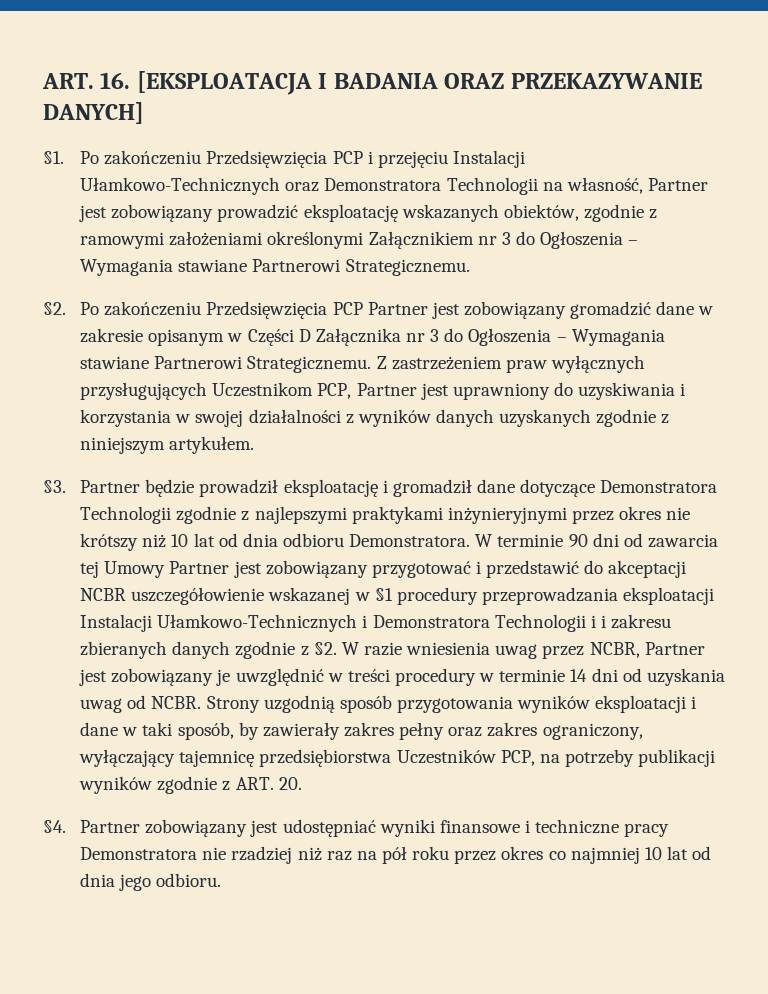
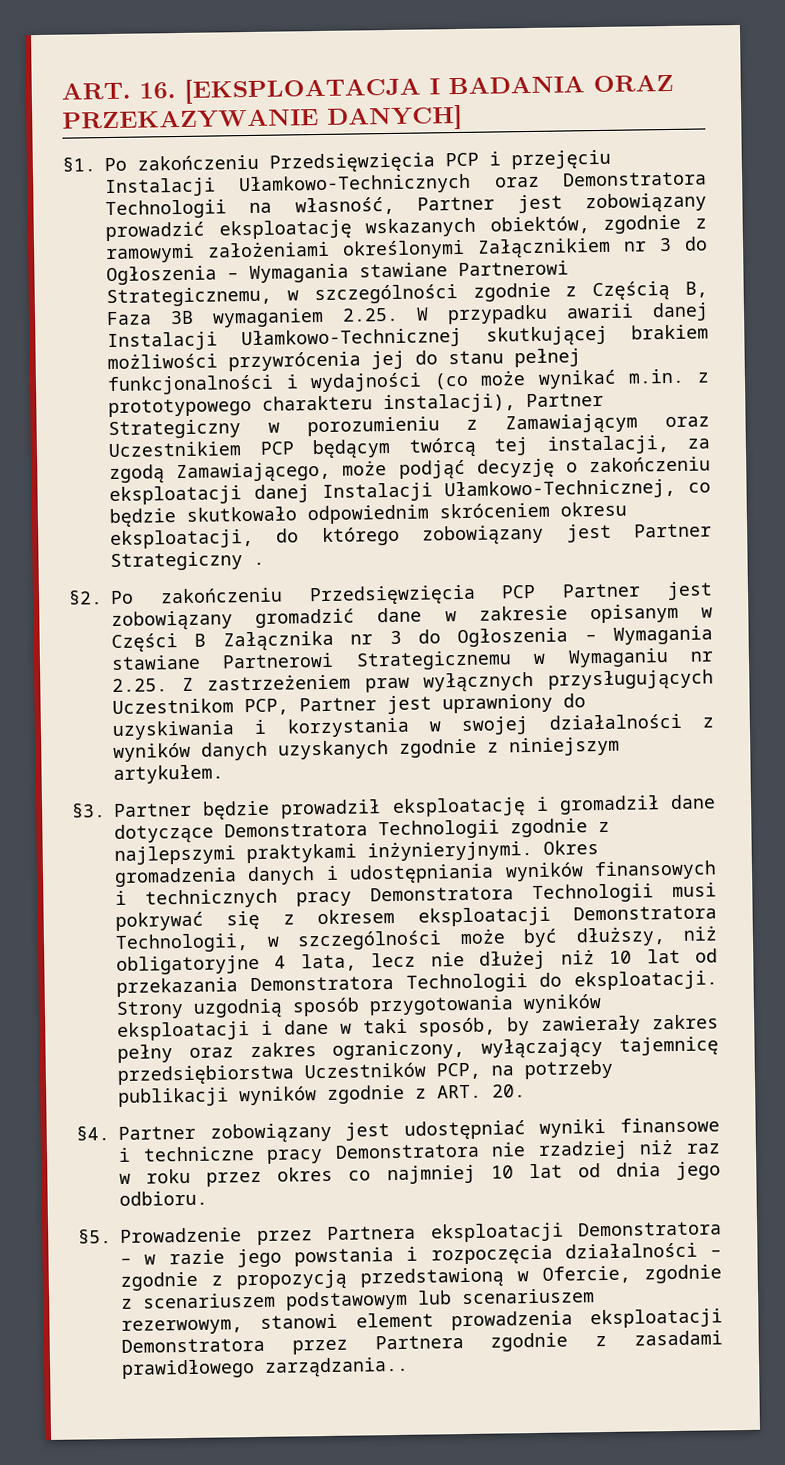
- Po zakończeniu Przedsięwzięcia PCP i przejęciu Instalacji Ułamkowo-Technicznych oraz Demonstratora Technologii na własność, Partner jest zobowiązany prowadzić eksploatację wskazanych obiektów, zgodnie z ramowymi założeniami określonymi Załącznikiem nr 3 do Ogłoszenia – Wymagania stawiane Partnerowi Strategicznemu.
+ Po zakończeniu Przedsięwzięcia PCP i przejęciu Instalacji Ułamkowo-Technicznych oraz Demonstratora Technologii na własność, Partner jest zobowiązany prowadzić eksploatację wskazanych obiektów, zgodnie z ramowymi założeniami określonymi Załącznikiem nr 3 do Ogłoszenia – Wymagania stawiane Partnerowi Strategicznemu, w szczególności zgodnie z Częścią B, Faza 3B wymaganiem 2.25. W przypadku awarii danej Instalacji Ułamkowo-Technicznej skutkującej brakiem możliwości przywrócenia jej do stanu pełnej funkcjonalności i wydajności (co może wynikać m.in. z prototypowego charakteru instalacji), Partner Strategiczny w porozumieniu z Zamawiającym oraz Uczestnikiem PCP będącym twórcą tej instalacji, za zgodą Zamawiającego, może podjąć decyzję o zakończeniu eksploatacji danej Instalacji Ułamkowo-Technicznej, co będzie skutkowało odpowiednim skróceniem okresu eksploatacji, do którego zobowiązany jest Partner Strategiczny .
- Po zakończeniu Przedsięwzięcia PCP Partner jest zobowiązany gromadzić dane w zakresie opisanym w Części D Załącznika nr 3 do Ogłoszenia – Wymagania stawiane Partnerowi Strategicznemu. Z zastrzeżeniem praw wyłącznych przysługujących Uczestnikom PCP, Partner jest uprawniony do uzyskiwania i korzystania w swojej działalności z wyników danych uzyskanych zgodnie z niniejszym artykułem.
+ Po zakończeniu Przedsięwzięcia PCP Partner jest zobowiązany gromadzić dane w zakresie opisanym w Części B Załącznika nr 3 do Ogłoszenia – Wymagania stawiane Partnerowi Strategicznemu w Wymaganiu nr 2.25. Z zastrzeżeniem praw wyłącznych przysługujących Uczestnikom PCP, Partner jest uprawniony do uzyskiwania i korzystania w swojej działalności z wyników danych uzyskanych zgodnie z niniejszym artykułem.
- Partner będzie prowadził eksploatację i gromadził dane dotyczące Demonstratora Technologii zgodnie z najlepszymi praktykami inżynieryjnymi przez okres nie krótszy niż 10 lat od dnia odbioru Demonstratora. W terminie 90 dni od zawarcia tej Umowy Partner jest zobowiązany przygotować i przedstawić do akceptacji NCBR uszczegółowienie wskazanej w §1 procedury przeprowadzania eksploatacji Instalacji Ułamkowo-Technicznych i Demonstratora Technologii i i zakresu zbieranych danych zgodnie z §2. W razie wniesienia uwag przez NCBR, Partner jest zobowiązany je uwzględnić w treści procedury w terminie 14 dni od uzyskania uwag od NCBR.
+ Partner będzie prowadził eksploatację i gromadził dane dotyczące Demonstratora Technologii zgodnie z najlepszymi praktykami inżynieryjnymi. Okres gromadzenia danych i udostępniania wyników finansowych i technicznych pracy Demonstratora Technologii musi pokrywać się z okresem eksploatacji Demonstratora Technologii, w szczególności może być dłuższy, niż obligatoryjne 4 lata, lecz nie dłużej niż 10 lat od przekazania Demonstratora Technologii do eksploatacji.
- Partner zobowiązany jest udostępniać wyniki finansowe i techniczne pracy Demonstratora nie rzadziej niż raz na pół roku przez okres co najmniej 10 lat od dnia jego odbioru.
+ Partner zobowiązany jest udostępniać wyniki finansowe i techniczne pracy Demonstratora nie rzadziej niż raz w roku przez okres co najmniej 10 lat od dnia jego odbioru.
+ §5. Prowadzenie przez Partnera eksploatacji Demonstratora – w razie jego powstania i rozpoczęcia działalności – zgodnie z propozycją przedstawioną w Ofercie, zgodnie z scenariuszem podstawowym lub scenariuszem rezerwowym, stanowi element prowadzenia eksploatacji Demonstratora przez Partnera zgodnie z zasadami prawidłowego zarządzania..

